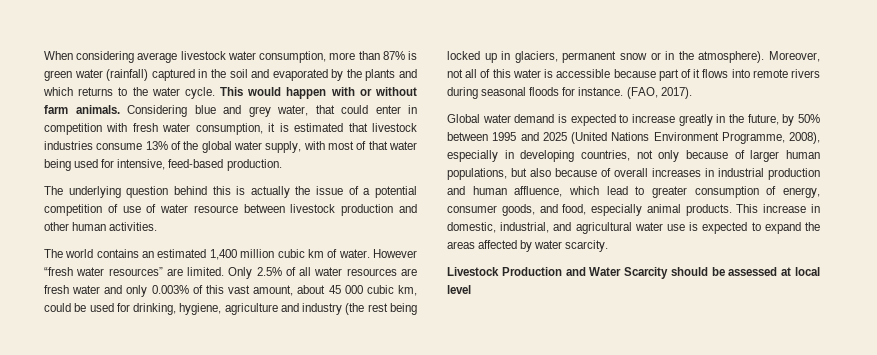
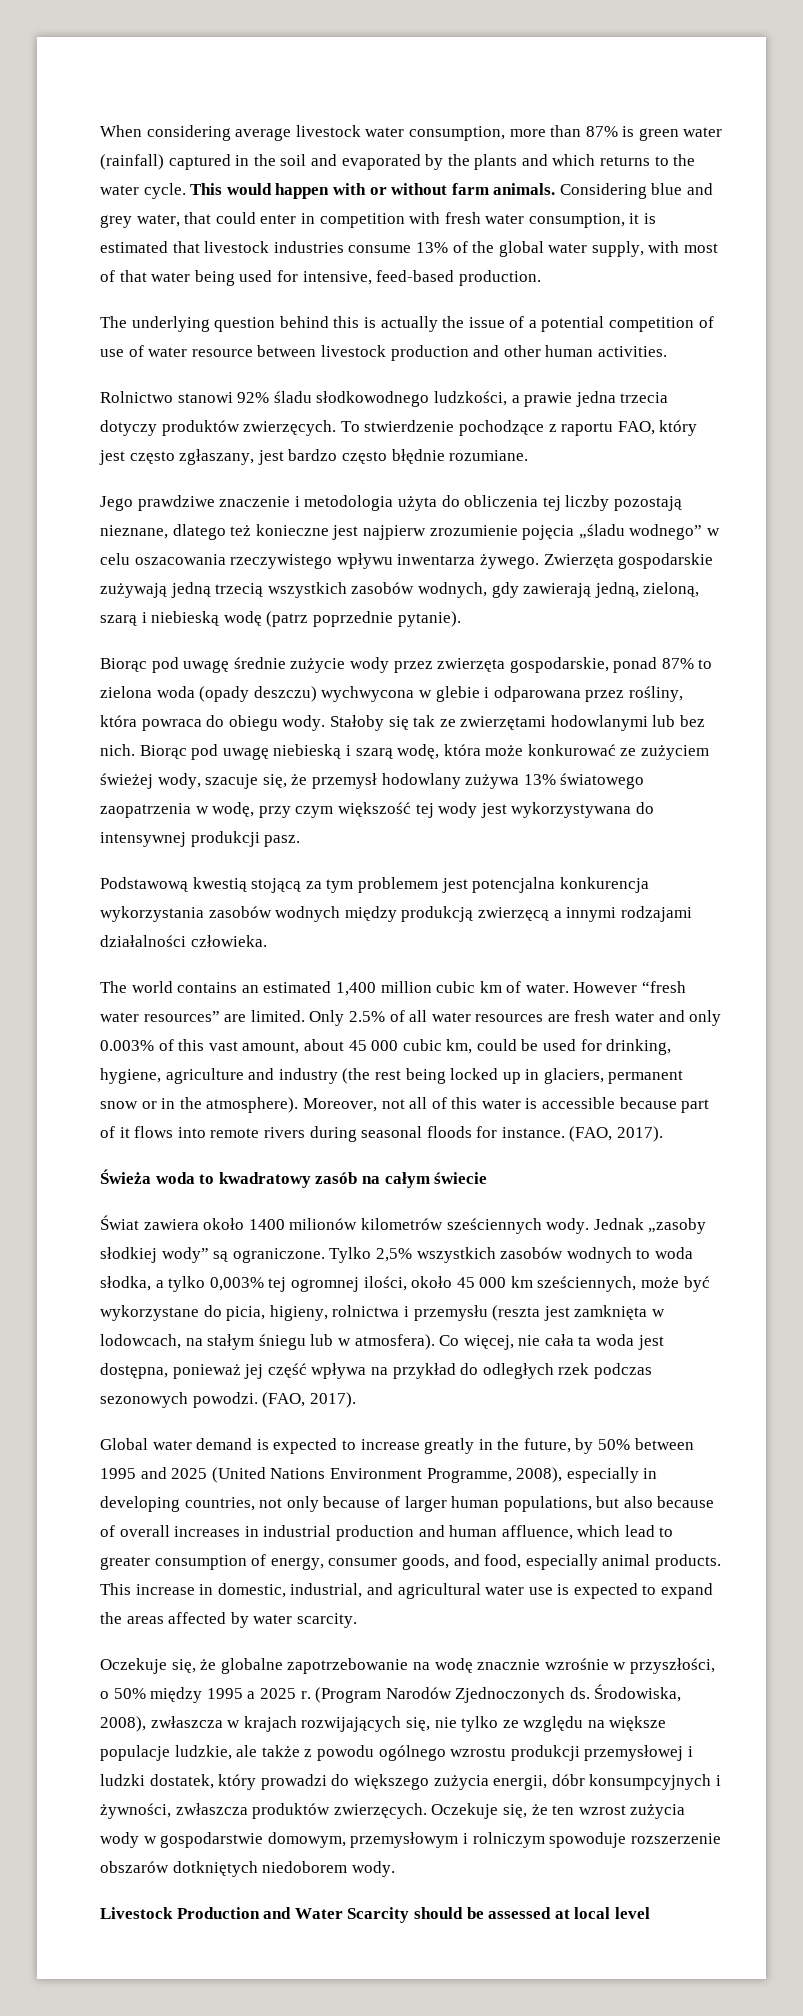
+ Rolnictwo stanowi 92% śladu słodkowodnego ludzkości, a prawie jedna trzecia dotyczy produktów zwierzęcych. To stwierdzenie pochodzące z raportu FAO, który jest często zgłaszany, jest bardzo często błędnie rozumiane.
+ Jego prawdziwe znaczenie i metodologia użyta do obliczenia tej liczby pozostają nieznane, dlatego też konieczne jest najpierw zrozumienie pojęcia „śladu wodnego” w celu oszacowania rzeczywistego wpływu inwentarza żywego. Zwierzęta gospodarskie zużywają jedną trzecią wszystkich zasobów wodnych, gdy zawierają jedną, zieloną, szarą i niebieską wodę (patrz poprzednie pytanie).
+ Biorąc pod uwagę średnie zużycie wody przez zwierzęta gospodarskie, ponad 87% to zielona woda (opady deszczu) wychwycona w glebie i odparowana przez rośliny, która powraca do obiegu wody. Stałoby się tak ze zwierzętami hodowlanymi lub bez nich. Biorąc pod uwagę niebieską i szarą wodę, która może konkurować ze zużyciem świeżej wody, szacuje się, że przemysł hodowlany zużywa 13% światowego zaopatrzenia w wodę, przy czym większość tej wody jest wykorzystywana do intensywnej produkcji pasz.
+ Podstawową kwestią stojącą za tym problemem jest potencjalna konkurencja wykorzystania zasobów wodnych między produkcją zwierzęcą a innymi rodzajami działalności człowieka.
+ Świeża woda to kwadratowy zasób na całym świecie
+ Świat zawiera około 1400 milionów kilometrów sześciennych wody. Jednak „zasoby słodkiej wody” są ograniczone. Tylko 2,5% wszystkich zasobów wodnych to woda słodka, a tylko 0,003% tej ogromnej ilości, około 45 000 km sześciennych, może być wykorzystane do picia, higieny, rolnictwa i przemysłu (reszta jest zamknięta w lodowcach, na stałym śniegu lub w atmosfera). Co więcej, nie cała ta woda jest dostępna, ponieważ jej część wpływa na przykład do odległych rzek podczas sezonowych powodzi. (FAO, 2017).
+ Oczekuje się, że globalne zapotrzebowanie na wodę znacznie wzrośnie w przyszłości, o 50% między 1995 a 2025 r. (Program Narodów Zjednoczonych ds. Środowiska, 2008), zwłaszcza w krajach rozwijających się, nie tylko ze względu na większe populacje ludzkie, ale także z powodu ogólnego wzrostu produkcji przemysłowej i ludzki dostatek, który prowadzi do większego zużycia energii, dóbr konsumpcyjnych i żywności, zwłaszcza produktów zwierzęcych. Oczekuje się, że ten wzrost zużycia wody w gospodarstwie domowym, przemysłowym i rolniczym spowoduje rozszerzenie obszarów dotkniętych niedoborem wody.

